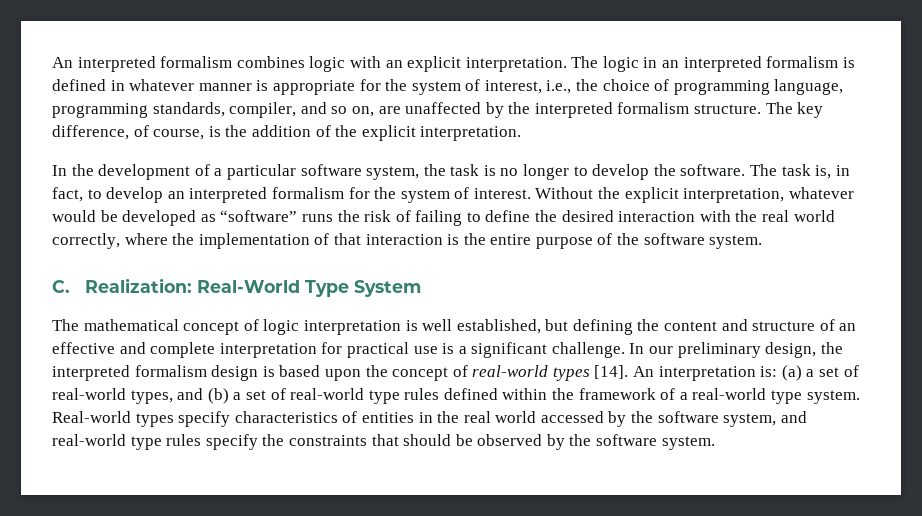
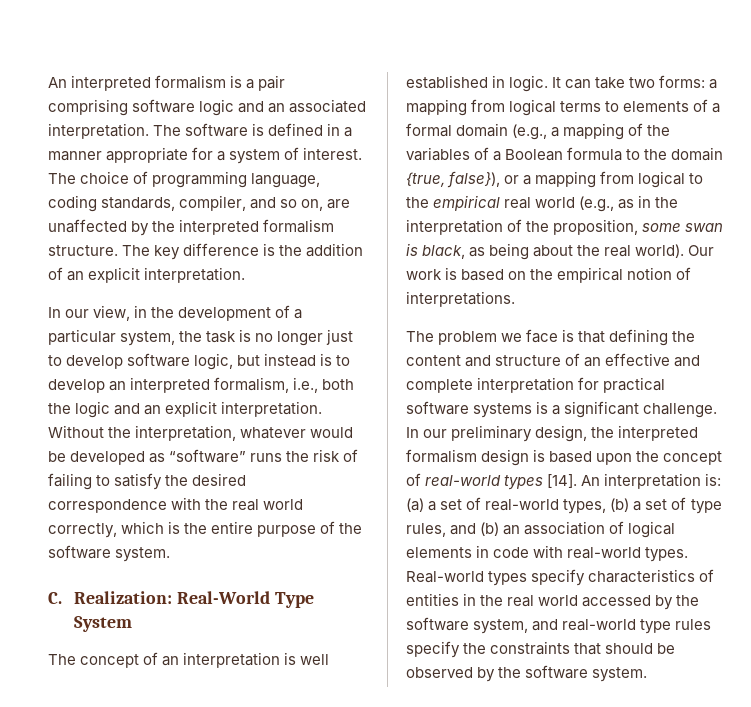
- An interpreted formalism combines logic with an explicit interpretation. The logic in an interpreted formalism is defined in whatever manner is appropriate for the system of interest, i.e., the choice of programming language, programming standards, compiler, and so on, are unaffected by the interpreted formalism structure.
+ An interpreted formalism is a pair comprising software logic and an associated interpretation. The software is defined in a manner appropriate for a system of interest. The choice of programming language, coding standards, compiler, and so on, are unaffected by the interpreted formalism structure.
- The key difference, of course, is the addition of the explicit interpretation.
+ The key difference is the addition of an explicit interpretation.
- In the development of a particular software system, the task is no longer to develop the software. The task is, in fact, to develop an interpreted formalism for the system of interest.
+ In our view, in the development of a particular system, the task is no longer just to develop software logic, but instead is to develop an interpreted formalism, i.e., both the logic and an explicit interpretation.
- Without the explicit interpretation, whatever would be developed as “software” runs the risk of failing to define the desired interaction with the real world correctly, where the implementation of that interaction is the entire purpose of the software system.
+ Without the interpretation, whatever would be developed as “software” runs the risk of failing to satisfy the desired correspondence with the real world correctly, which is the entire purpose of the software system.
- The mathematical concept of logic interpretation is well established, but defining the content and structure of an effective and complete interpretation for practical use is a significant challenge.
+ The concept of an interpretation is well established in logic. It can take two forms: a mapping from logical terms to elements of a formal domain (e.g., a mapping of the variables of a Boolean formula to the domain {true, false}), or a mapping from logical to the empirical real world (e.g., as in the interpretation of the proposition, some swan is black, as being about the real world). Our work is based on the empirical notion of interpretations.
+ The problem we face is that defining the content and structure of an effective and complete interpretation for practical software systems is a significant challenge.
- An interpretation is: (a) a set of real-world types, and (b) a set of real-world type rules defined within the framework of a real-world type system.
+ An interpretation is: (a) a set of real-world types, (b) a set of type rules, and (b) an association of logical elements in code with real-world types.

